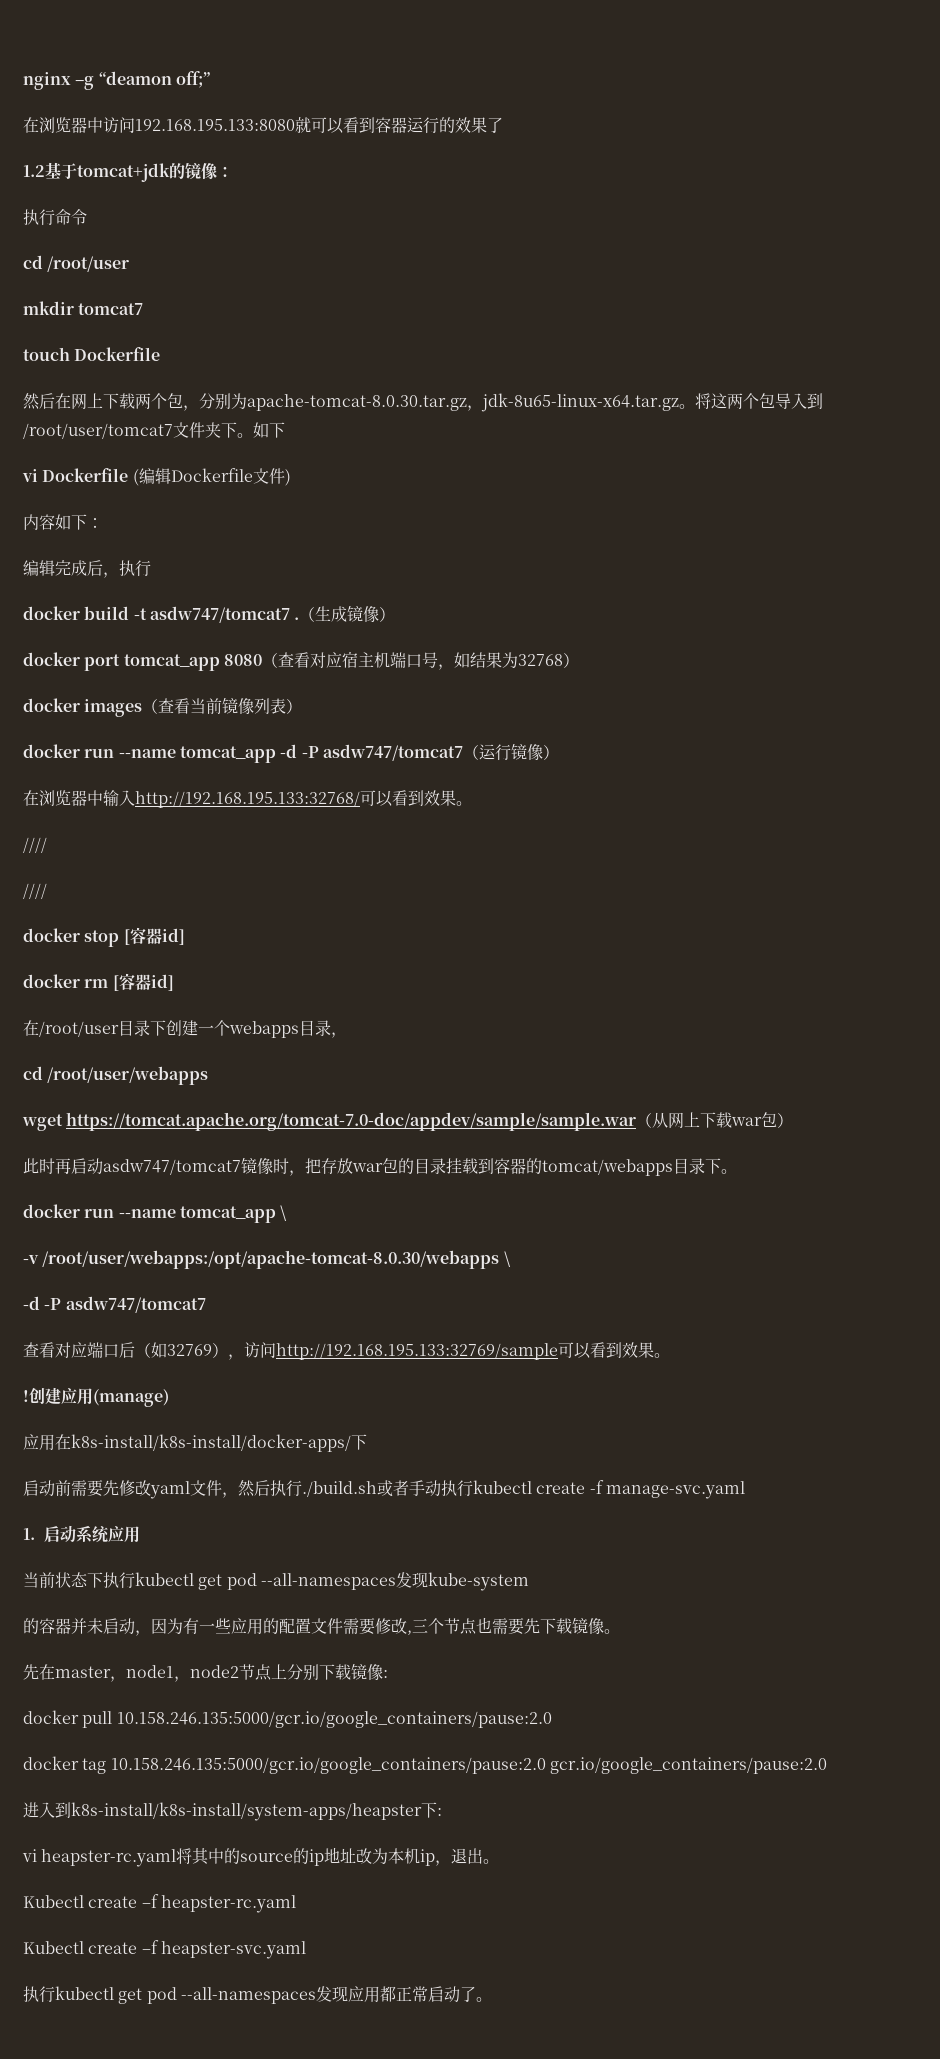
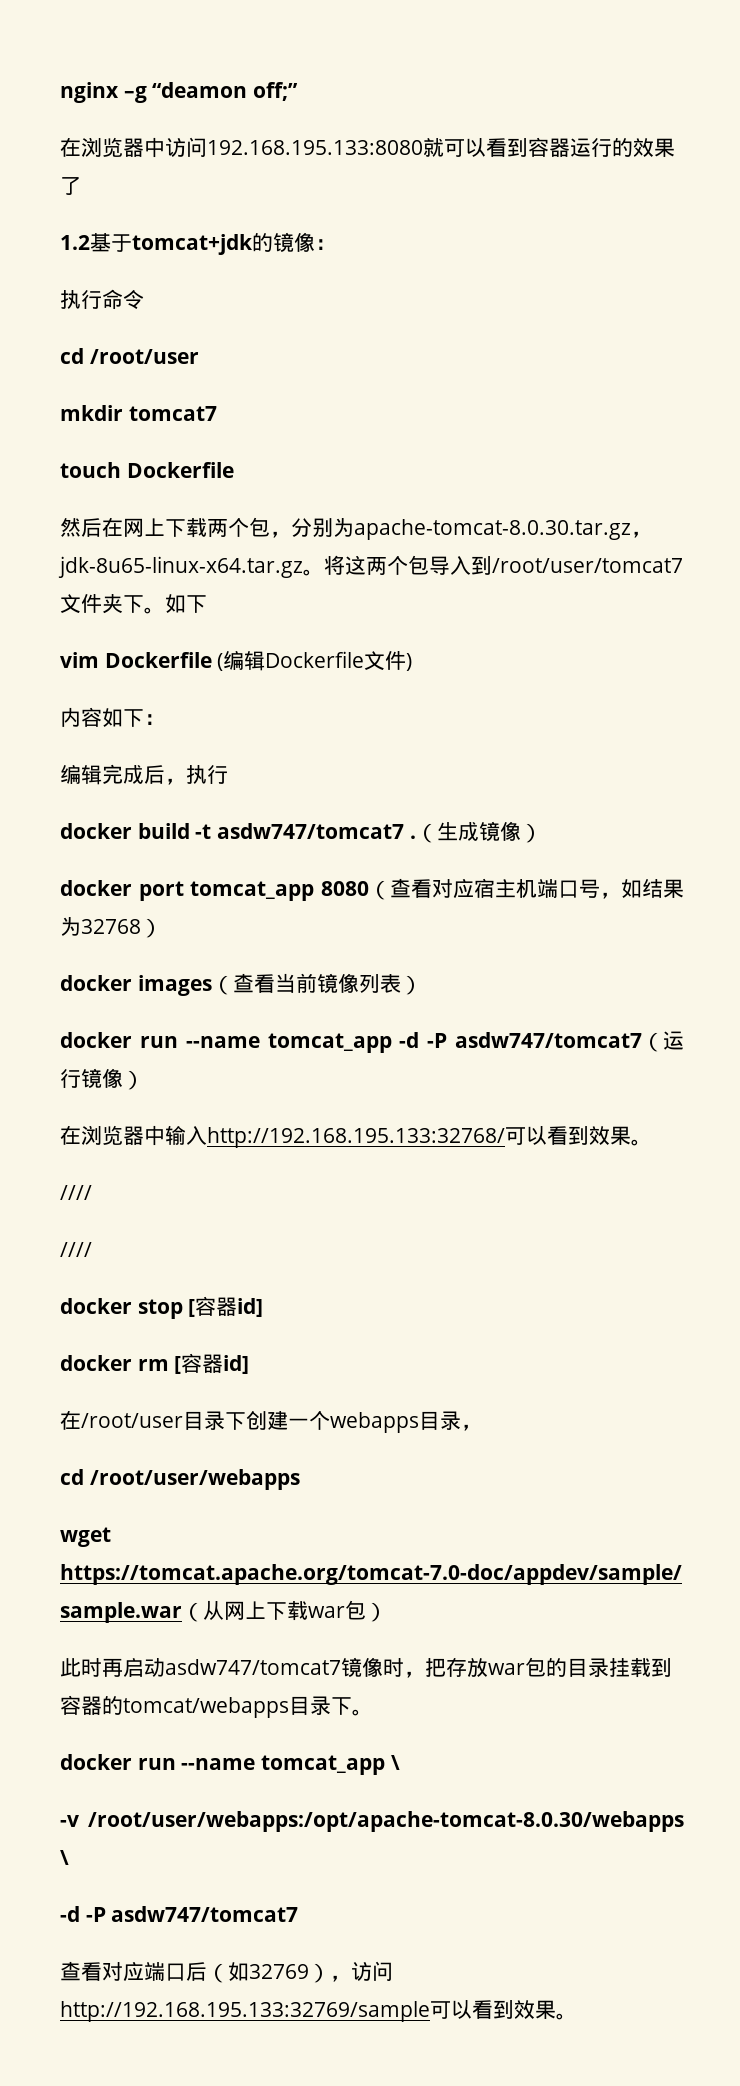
- vi Dockerfile (编辑Dockerfile文件)
+ vim Dockerfile (编辑Dockerfile文件)
- !创建应用(manage)
- 应用在k8s-install/k8s-install/docker-apps/下
- 启动前需要先修改yaml文件，然后执行./build.sh或者手动执行kubectl create -f manage-svc.yaml
- 1.启动系统应用
- 当前状态下执行kubectl get pod --all-namespaces发现kube-system
- 的容器并未启动，因为有一些应用的配置文件需要修改,三个节点也需要先下载镜像。
- 先在master，node1，node2节点上分别下载镜像:
- docker pull 10.158.246.135:5000/gcr.io/google_containers/pause:2.0
- docker tag 10.158.246.135:5000/gcr.io/google_containers/pause:2.0 gcr.io/google_containers/pause:2.0
- 进入到k8s-install/k8s-install/system-apps/heapster下:
- vi heapster-rc.yaml将其中的source的ip地址改为本机ip，退出。
- Kubectl create –f heapster-rc.yaml
- Kubectl create –f heapster-svc.yaml
- 执行kubectl get pod --all-namespaces发现应用都正常启动了。

